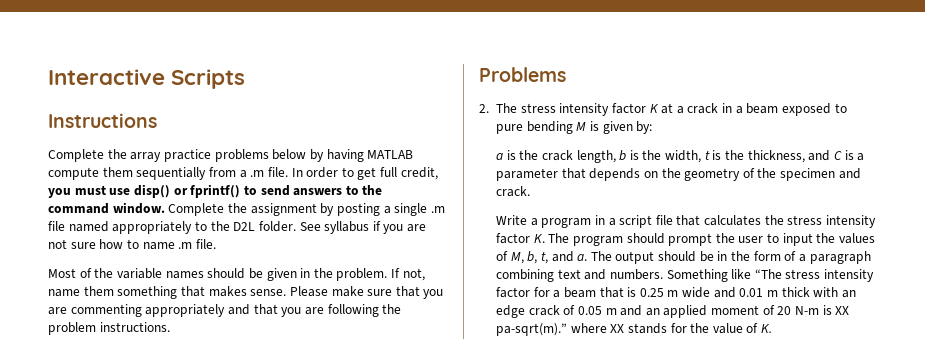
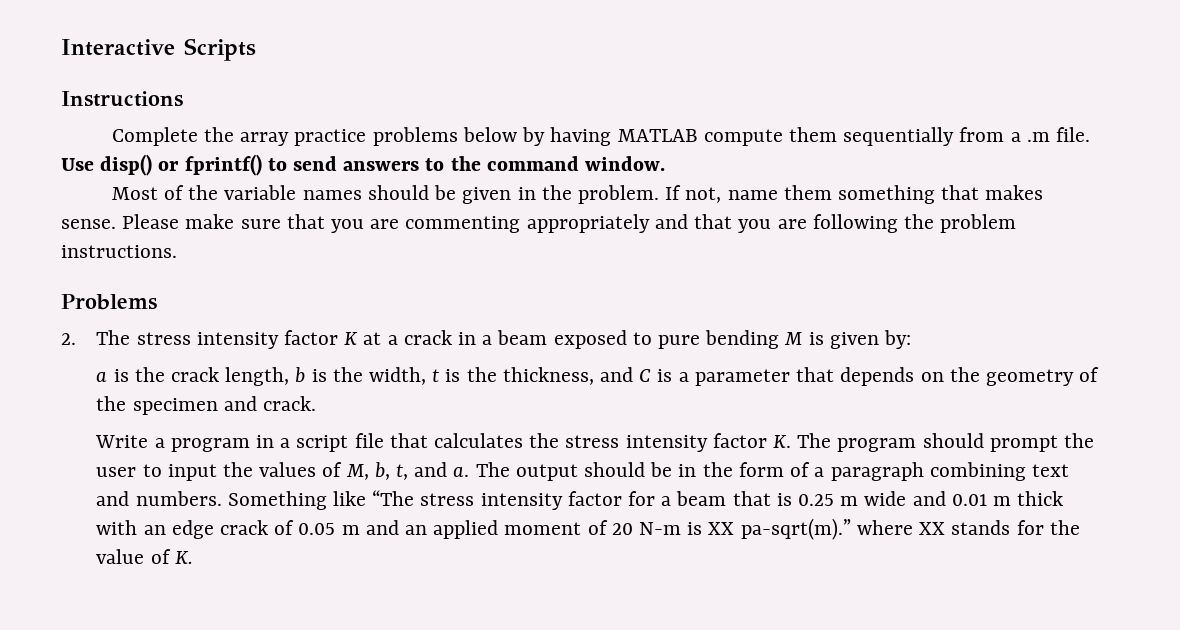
- In order to get full credit, you must use disp() or fprintf() to send answers to the command window. Complete the assignment by posting a single .m file named appropriately to the D2L folder. See syllabus if you are not sure how to name .m file.
+ Use disp() or fprintf() to send answers to the command window.

